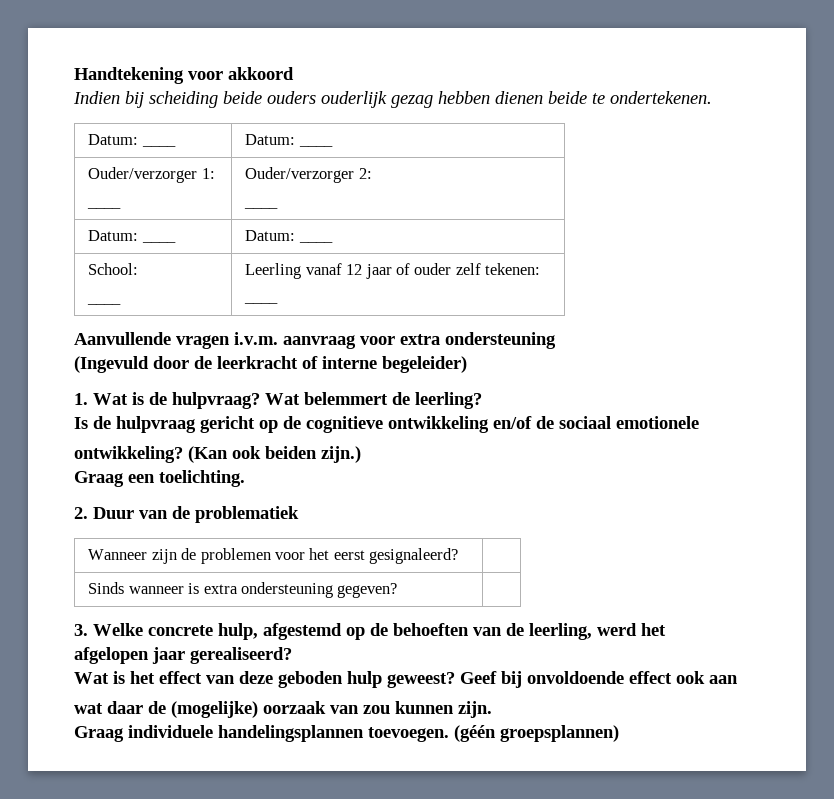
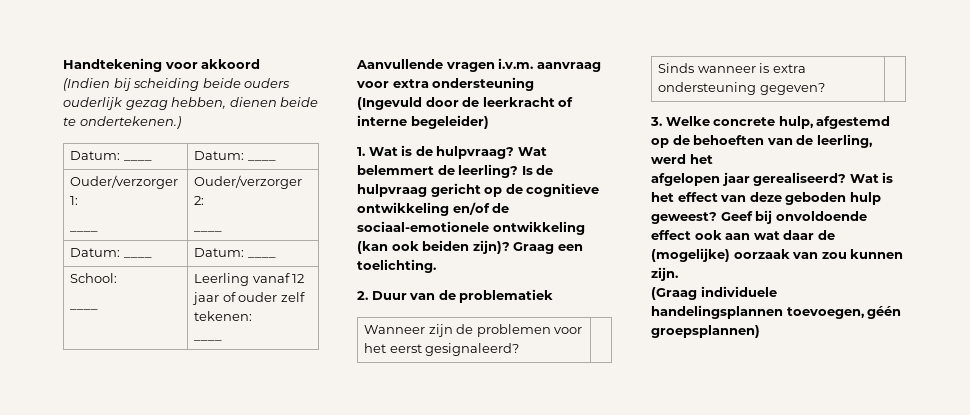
- Indien bij scheiding beide ouders ouderlijk gezag hebben dienen beide te ondertekenen.
+ (Indien bij scheiding beide ouders ouderlijk gezag hebben, dienen beide te ondertekenen.)
- Wat belemmert de leerling?
- Is de hulpvraag gericht op de cognitieve ontwikkeling en/of de sociaal emotionele
- ontwikkeling? (Kan ook beiden zijn.)
- Graag een toelichting.
+ Wat belemmert de leerling? Is de hulpvraag gericht op de cognitieve ontwikkeling en/of de sociaal-emotionele ontwikkeling (kan ook beiden zijn)? Graag een toelichting.
- afgelopen jaar gerealiseerd?
- Wat is het effect van deze geboden hulp geweest?
+ afgelopen jaar gerealiseerd? Wat is het effect van deze geboden hulp geweest?
- Geef bij onvoldoende effect ook aan
- wat daar de (mogelijke) oorzaak van zou kunnen zijn.
+ Geef bij onvoldoende effect ook aan wat daar de (mogelijke) oorzaak van zou kunnen zijn.
- Graag individuele handelingsplannen toevoegen. (géén groepsplannen)
+ (Graag individuele handelingsplannen toevoegen, géén groepsplannen)

